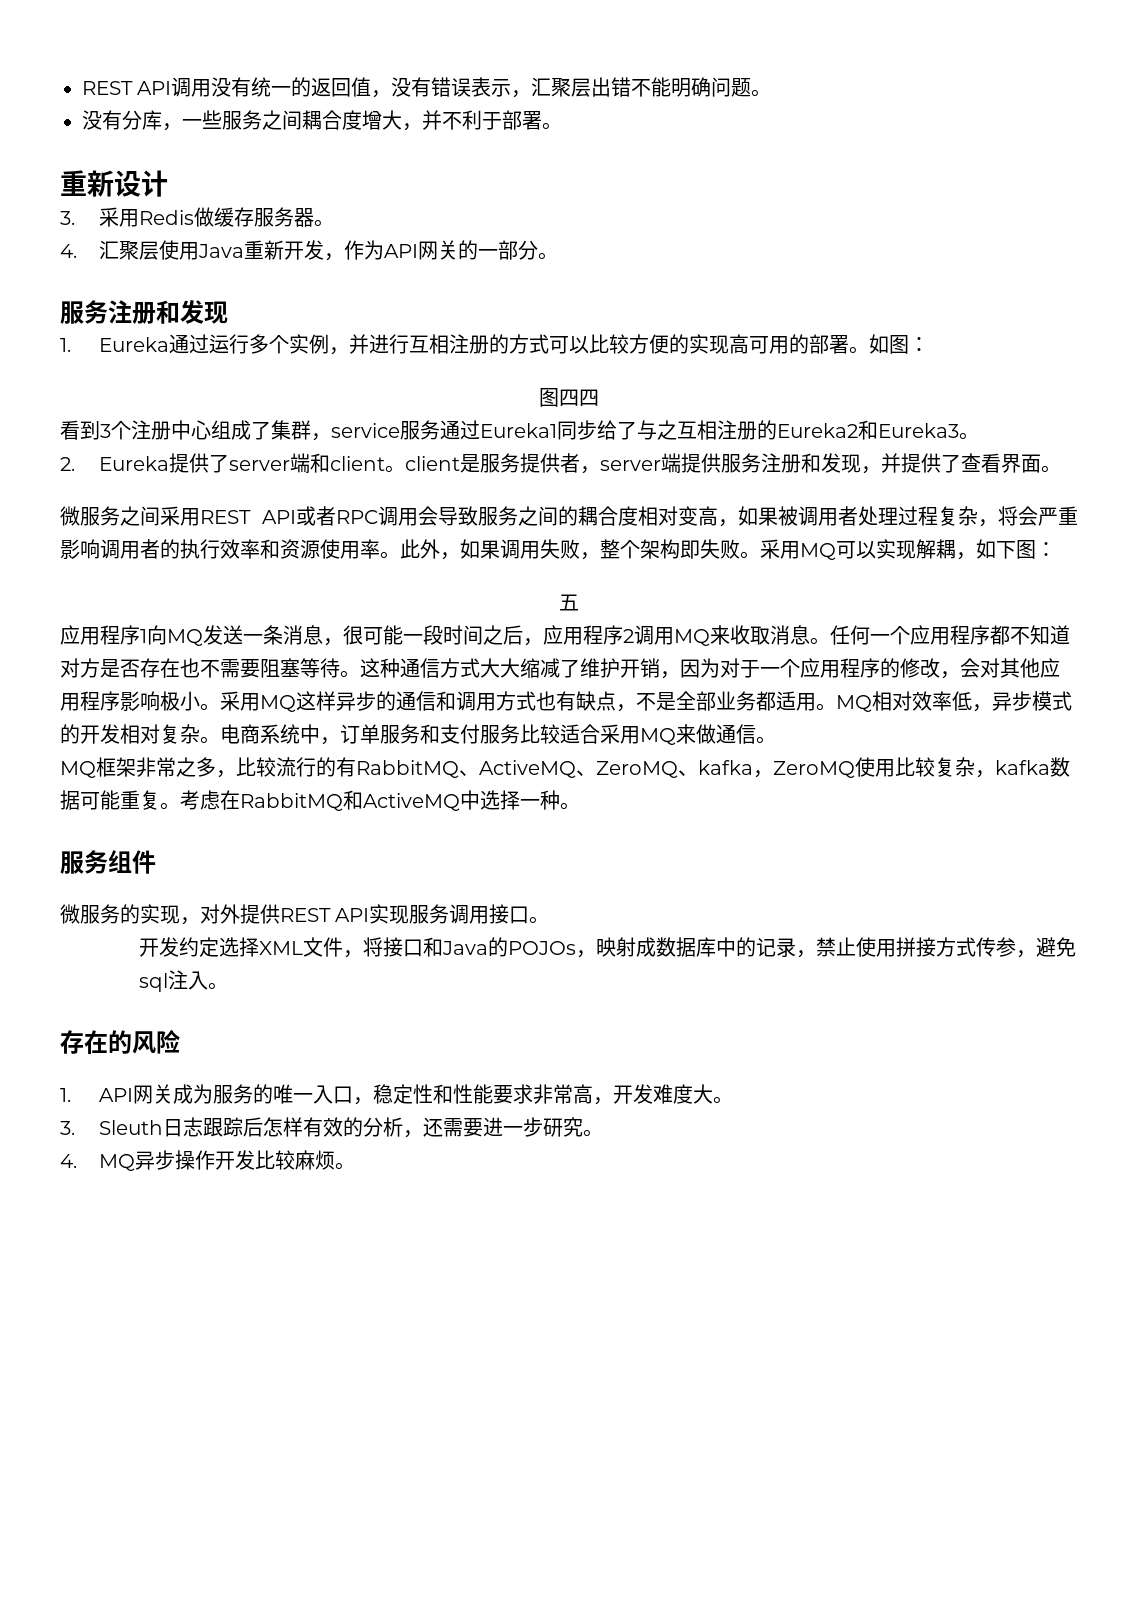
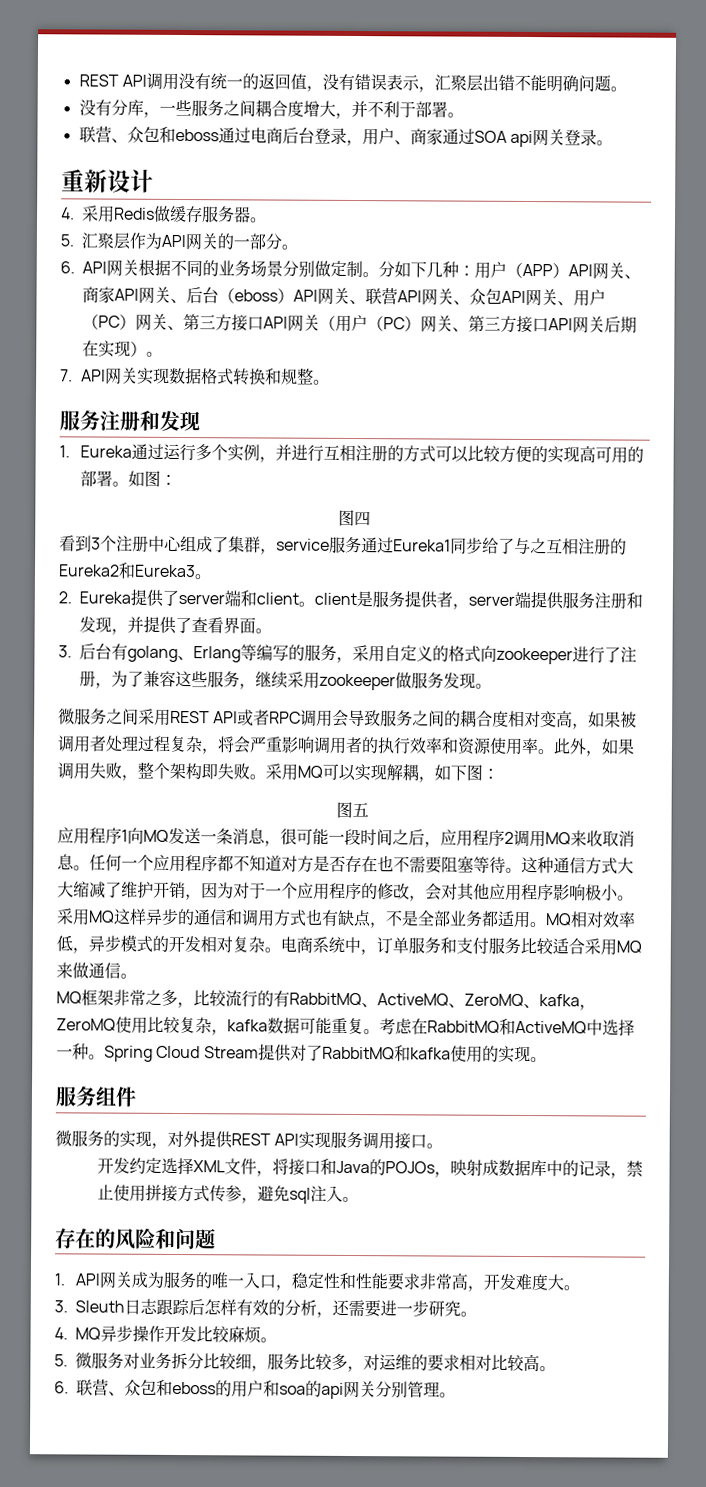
+ 联营、众包和eboss通过电商后台登录，用户、商家通过SOA api网关登录。
- 3.采用Redis做缓存服务器。
+ 4.采用Redis做缓存服务器。
- 4.汇聚层使用Java重新开发，作为API网关的一部分。
+ 5.汇聚层作为API网关的一部分。
+ 6. API网关根据不同的业务场景分别做定制。分如下几种：用户（APP）API网关、商家API网关、后台（eboss）API网关、联营API网关、众包API网关、用户（PC）网关、第三方接口API网关（用户（PC）网关、第三方接口API网关后期在实现）。
+ 7. API网关实现数据格式转换和规整。
- 图四四
+ 图四
+ 3.后台有golang、Erlang等编写的服务，采用自定义的格式向zookeeper进行了注册，为了兼容这些服务，继续采用zookeeper做服务发现。
- 五
+ 图五
+ Spring Cloud Stream提供对了RabbitMQ和kafka使用的实现。
- 存在的风险
+ 存在的风险和问题
+ 5.微服务对业务拆分比较细，服务比较多，对运维的要求相对比较高。
+ 6.联营、众包和eboss的用户和soa的api网关分别管理。

